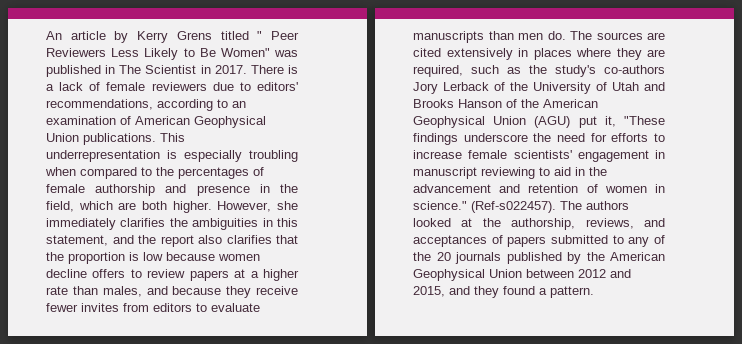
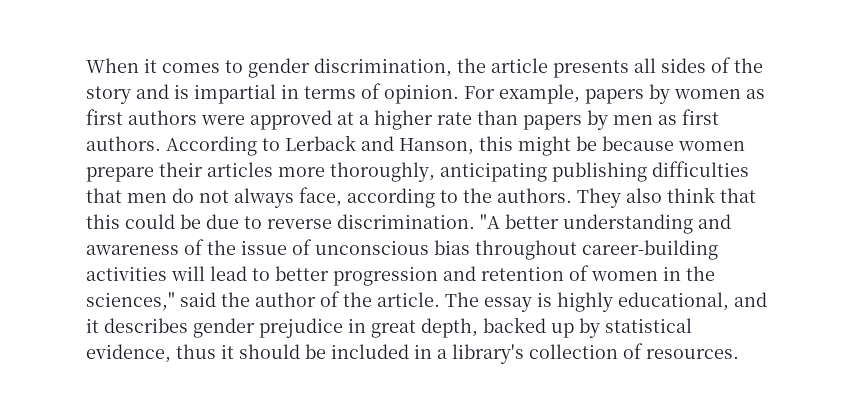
- An article by Kerry Grens titled " Peer Reviewers Less Likely to Be Women" was published in The Scientist in 2017. There is a lack of female reviewers due to editors' recommendations, according to an examination of American Geophysical Union publications. This underrepresentation is especially troubling when compared to the percentages of female authorship and presence in the field, which are both higher. However, she immediately clarifies the ambiguities in this statement, and the report also clarifies that the proportion is low because women decline offers to review papers at a higher rate than males, and because they receive fewer invites from editors to evaluate manuscripts than men do. The sources are cited extensively in places where they are required, such as the study's co-authors Jory Lerback of the University of Utah and Brooks Hanson of the American Geophysical Union (AGU) put it, "These findings underscore the need for efforts to increase female scientists' engagement in manuscript reviewing to aid in the advancement and retention of women in science." (Ref-s022457). The authors looked at the authorship, reviews, and acceptances of papers submitted to any of the 20 journals published by the American Geophysical Union between 2012 and 2015, and they found a pattern.
+ When it comes to gender discrimination, the article presents all sides of the story and is impartial in terms of opinion. For example, papers by women as first authors were approved at a higher rate than papers by men as first authors. According to Lerback and Hanson, this might be because women prepare their articles more thoroughly, anticipating publishing difficulties that men do not always face, according to the authors. They also think that this could be due to reverse discrimination. "A better understanding and awareness of the issue of unconscious bias throughout career-building activities will lead to better progression and retention of women in the sciences," said the author of the article. The essay is highly educational, and it describes gender prejudice in great depth, backed up by statistical evidence, thus it should be included in a library's collection of resources.

